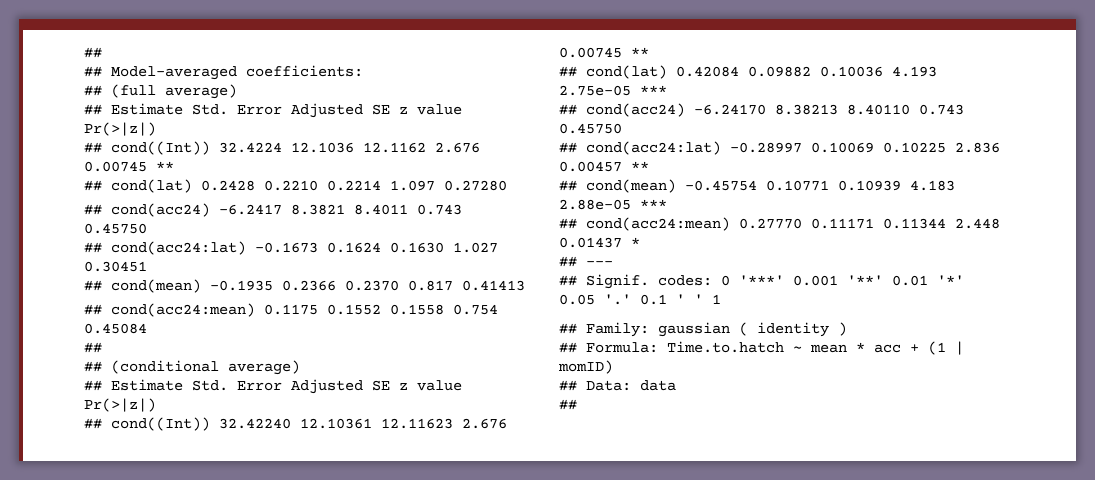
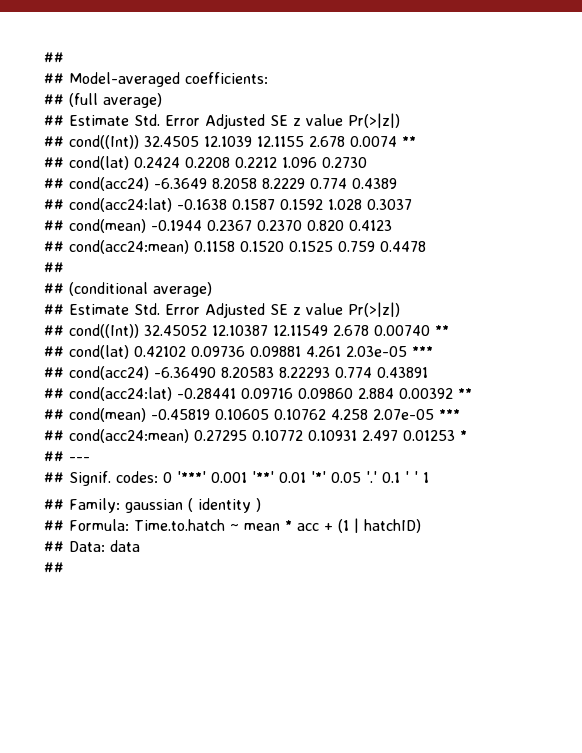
- ## cond((Int)) 32.4224 12.1036 12.1162 2.676 0.00745 **
- ## cond(lat) 0.2428 0.2210 0.2214 1.097 0.27280
- ## cond(acc24) -6.2417 8.3821 8.4011 0.743 0.45750
- ## cond(acc24:lat) -0.1673 0.1624 0.1630 1.027 0.30451
- ## cond(mean) -0.1935 0.2366 0.2370 0.817 0.41413
- ## cond(acc24:mean) 0.1175 0.1552 0.1558 0.754 0.45084
+ ## cond((Int)) 32.4505 12.1039 12.1155 2.678 0.0074 **
+ ## cond(lat) 0.2424 0.2208 0.2212 1.096 0.2730
+ ## cond(acc24) -6.3649 8.2058 8.2229 0.774 0.4389
+ ## cond(acc24:lat) -0.1638 0.1587 0.1592 1.028 0.3037
+ ## cond(mean) -0.1944 0.2367 0.2370 0.820 0.4123
+ ## cond(acc24:mean) 0.1158 0.1520 0.1525 0.759 0.4478
- ## cond((Int)) 32.42240 12.10361 12.11623 2.676 0.00745 **
- ## cond(lat) 0.42084 0.09882 0.10036 4.193 2.75e-05 ***
- ## cond(acc24) -6.24170 8.38213 8.40110 0.743 0.45750
- ## cond(acc24:lat) -0.28997 0.10069 0.10225 2.836 0.00457 **
- ## cond(mean) -0.45754 0.10771 0.10939 4.183 2.88e-05 ***
- ## cond(acc24:mean) 0.27770 0.11171 0.11344 2.448 0.01437 *
+ ## cond((Int)) 32.45052 12.10387 12.11549 2.678 0.00740 **
+ ## cond(lat) 0.42102 0.09736 0.09881 4.261 2.03e-05 ***
+ ## cond(acc24) -6.36490 8.20583 8.22293 0.774 0.43891
+ ## cond(acc24:lat) -0.28441 0.09716 0.09860 2.884 0.00392 **
+ ## cond(mean) -0.45819 0.10605 0.10762 4.258 2.07e-05 ***
+ ## cond(acc24:mean) 0.27295 0.10772 0.10931 2.497 0.01253 *
- ## Formula: Time.to.hatch ~ mean * acc + (1 | momID)
+ ## Formula: Time.to.hatch ~ mean * acc + (1 | hatchID)

